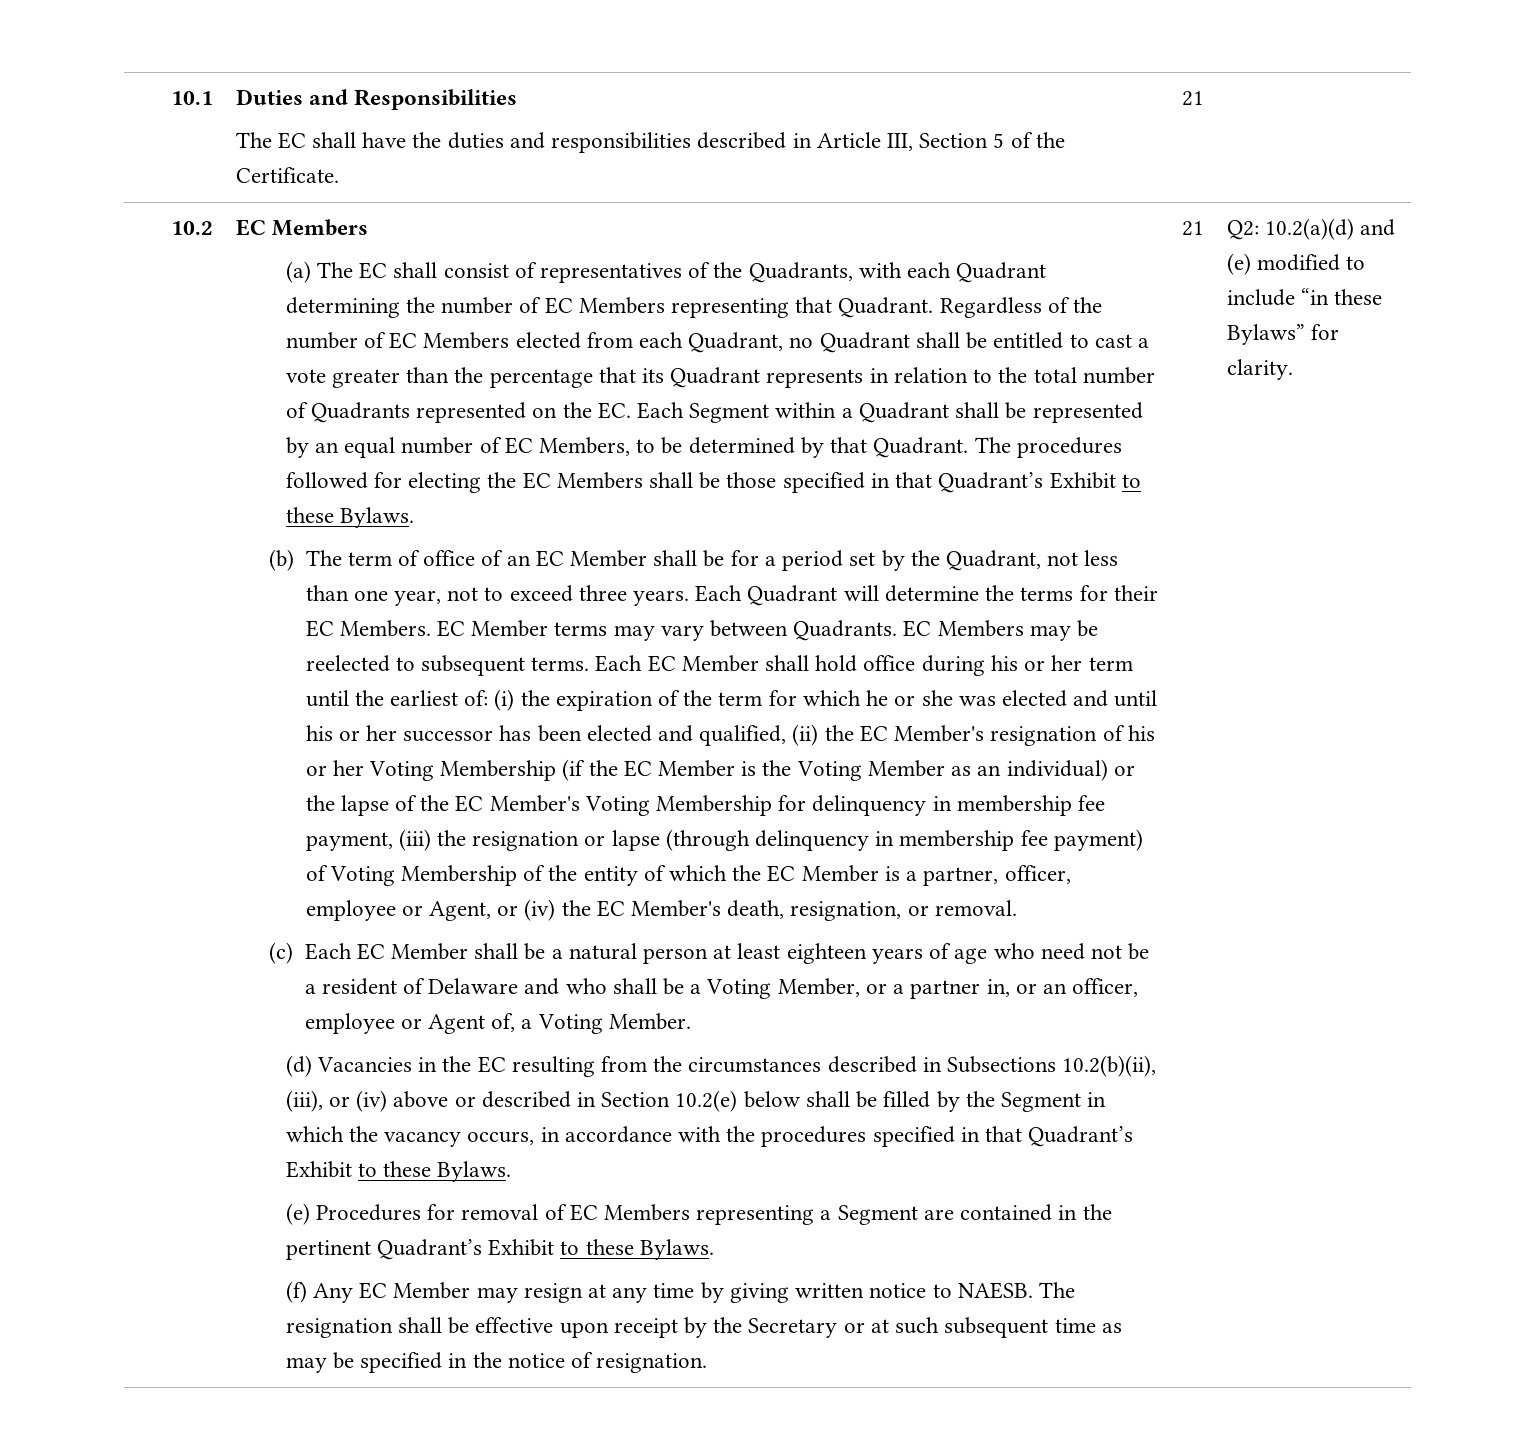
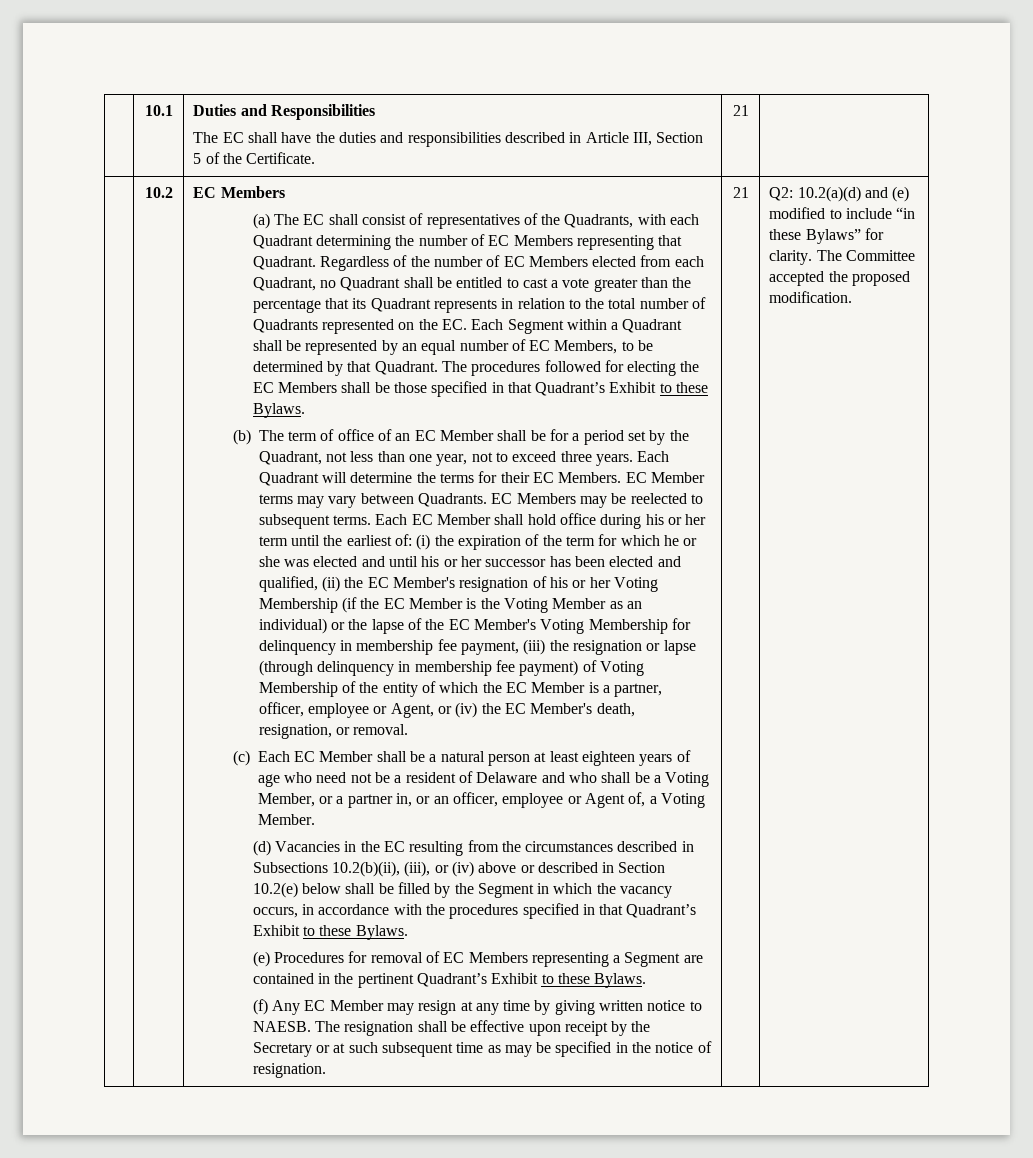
+ The Committee accepted the proposed modification.

